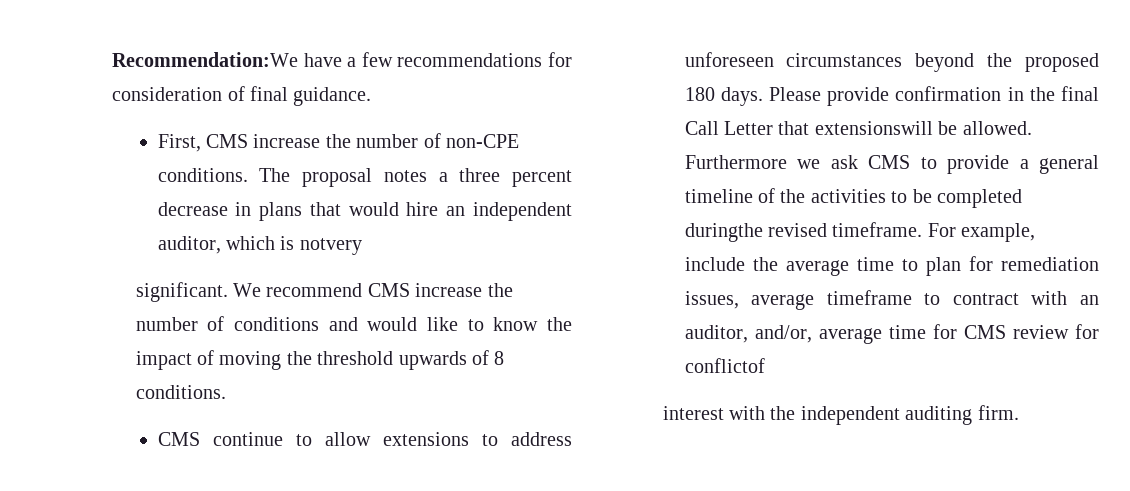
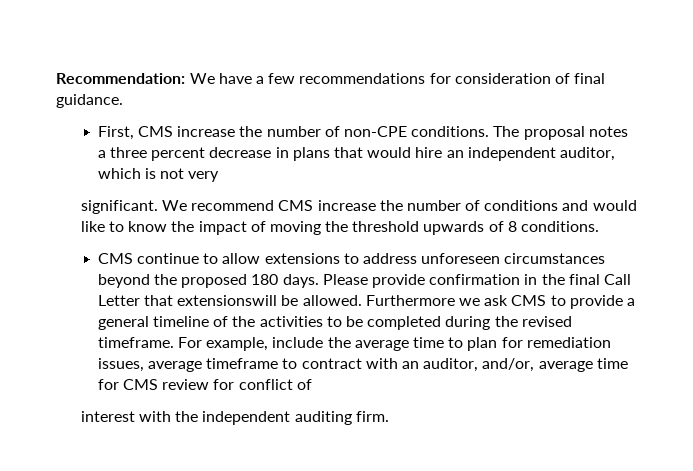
- Recommendation:We have a few recommendations for consideration of final guidance.
+ Recommendation: We have a few recommendations for consideration of final guidance.
- The proposal notes a three percent decrease in plans that would hire an independent auditor, which is notvery
+ The proposal notes a three percent decrease in plans that would hire an independent auditor, which is not very
- Furthermore we ask CMS to provide a general timeline of the activities to be completed duringthe revised timeframe.
+ Furthermore we ask CMS to provide a general timeline of the activities to be completed during the revised timeframe.
- For example, include the average time to plan for remediation issues, average timeframe to contract with an auditor, and/or, average time for CMS review for conflictof
+ For example, include the average time to plan for remediation issues, average timeframe to contract with an auditor, and/or, average time for CMS review for conflict of

